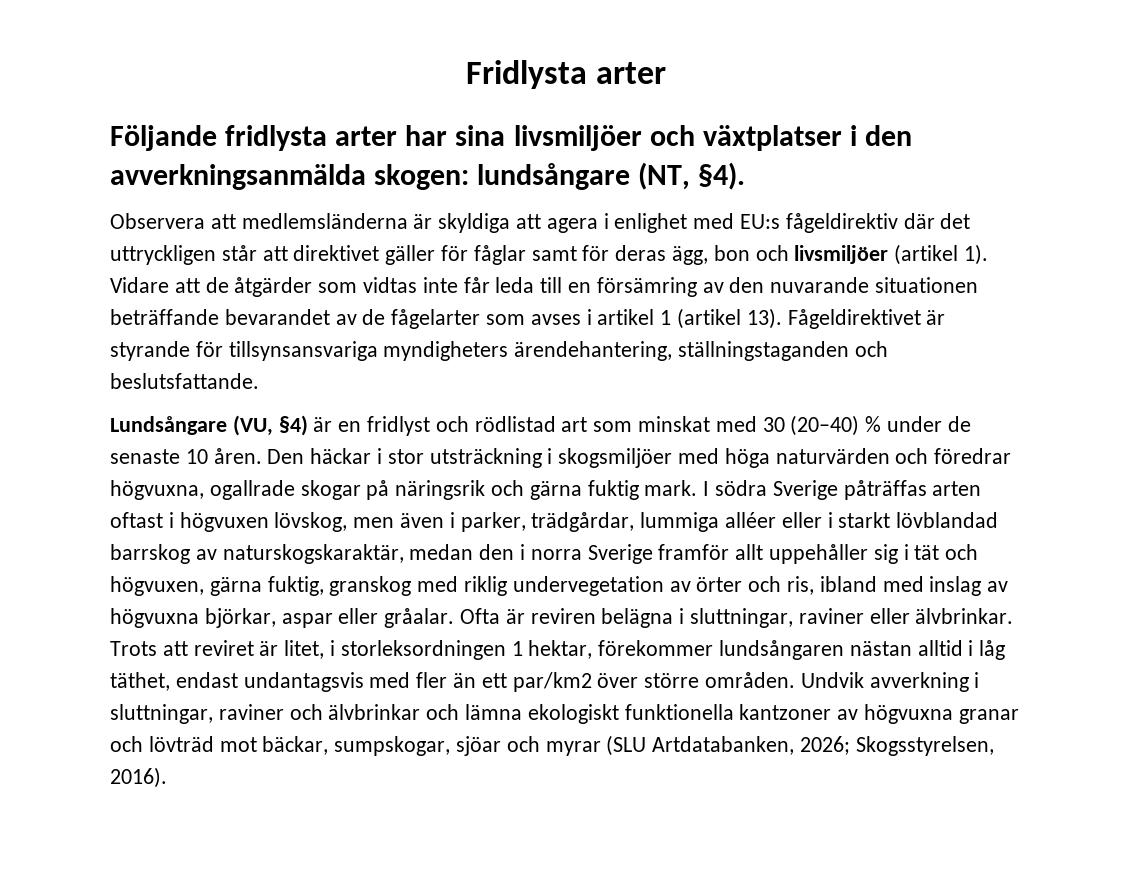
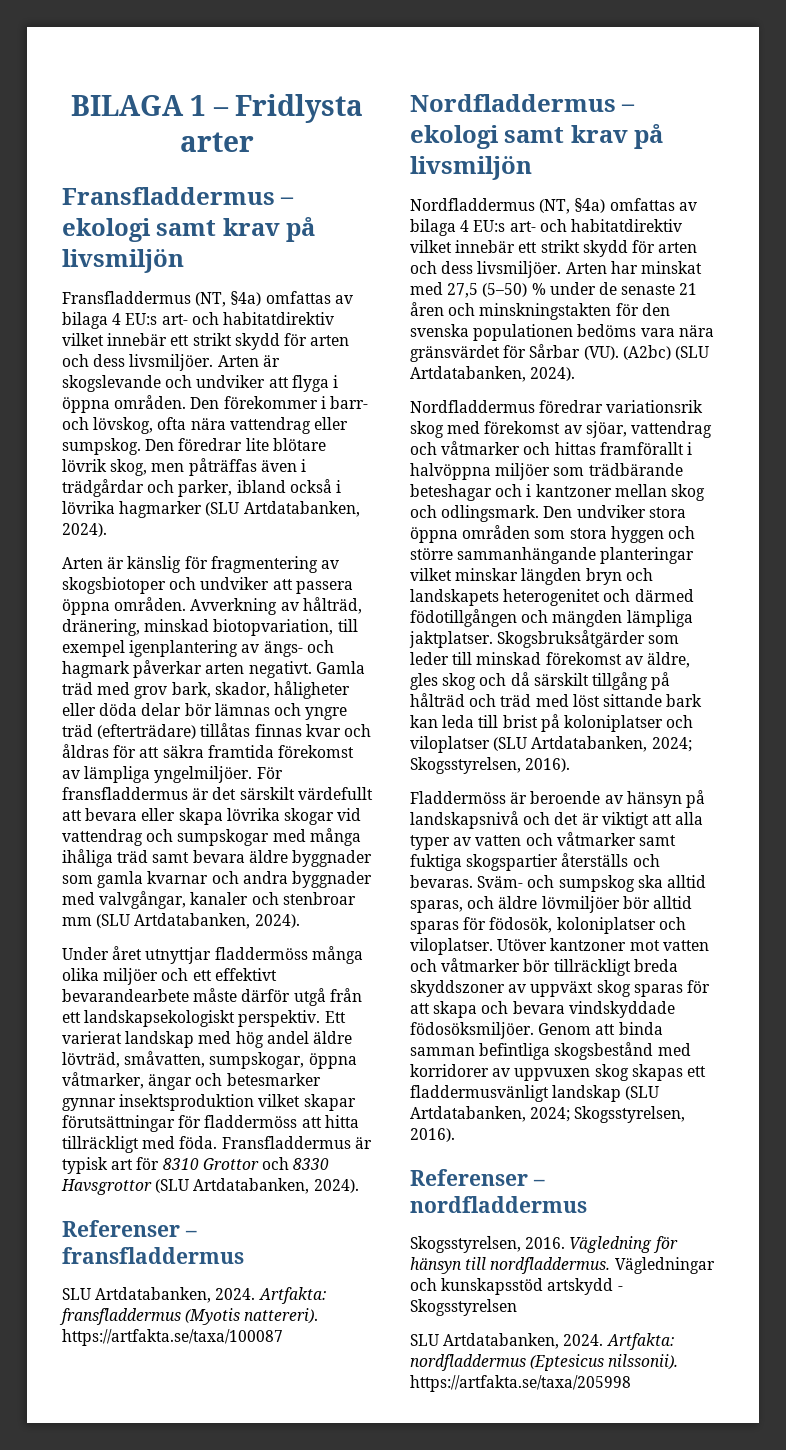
- Fridlysta arter
+ BILAGA 1 – Fridlysta arter
- Följande fridlysta arter har sina livsmiljöer och växtplatser i den avverkningsanmälda skogen: lundsångare (NT, §4).
- Observera att medlemsländerna är skyldiga att agera i enlighet med EU:s fågeldirektiv där det uttryckligen står att direktivet gäller för fåglar samt för deras ägg, bon och livsmiljöer (artikel 1). Vidare att de åtgärder som vidtas inte får leda till en försämring av den nuvarande situationen beträffande bevarandet av de fågelarter som avses i artikel 1 (artikel 13). Fågeldirektivet är styrande för tillsynsansvariga myndigheters ärendehantering, ställningstaganden och beslutsfattande.
- Lundsångare (VU, §4) är en fridlyst och rödlistad art som minskat med 30 (20–40) % under de senaste 10 åren. Den häckar i stor utsträckning i skogsmiljöer med höga naturvärden och föredrar högvuxna, ogallrade skogar på näringsrik och gärna fuktig mark. I södra Sverige påträffas arten oftast i högvuxen lövskog, men även i parker, trädgårdar, lummiga alléer eller i starkt lövblandad barrskog av naturskogskaraktär, medan den i norra Sverige framför allt uppehåller sig i tät och högvuxen, gärna fuktig, granskog med riklig undervegetation av örter och ris, ibland med inslag av högvuxna björkar, aspar eller gråalar. Ofta är reviren belägna i sluttningar, raviner eller älvbrinkar. Trots att reviret är litet, i storleksordningen 1 hektar, förekommer lundsångaren nästan alltid i låg täthet, endast undantagsvis med fler än ett par/km2 över större områden. Undvik avverkning i sluttningar, raviner och älvbrinkar och lämna ekologiskt funktionella kantzoner av högvuxna granar och lövträd mot bäckar, sumpskogar, sjöar och myrar (SLU Artdatabanken, 2026; Skogsstyrelsen, 2016).
+ Fransfladdermus – ekologi samt krav på livsmiljön
+ Fransfladdermus (NT, §4a) omfattas av bilaga 4 EU:s art- och habitatdirektiv vilket innebär ett strikt skydd för arten och dess livsmiljöer. Arten är skogslevande och undviker att flyga i öppna områden. Den förekommer i barr- och lövskog, ofta nära vattendrag eller sumpskog. Den föredrar lite blötare lövrik skog, men påträffas även i trädgårdar och parker, ibland också i lövrika hagmarker (SLU Artdatabanken, 2024).
+ Arten är känslig för fragmentering av skogsbiotoper och undviker att passera öppna områden. Avverkning av hålträd, dränering, minskad biotopvariation, till exempel igenplantering av ängs- och hagmark påverkar arten negativt. Gamla träd med grov bark, skador, håligheter eller döda delar bör lämnas och yngre träd (efterträdare) tillåtas finnas kvar och åldras för att säkra framtida förekomst av lämpliga yngelmiljöer. För fransfladdermus är det särskilt värdefullt att bevara eller skapa lövrika skogar vid vattendrag och sumpskogar med många ihåliga träd samt bevara äldre byggnader som gamla kvarnar och andra byggnader med valvgångar, kanaler och stenbroar mm (SLU Artdatabanken, 2024).
+ Under året utnyttjar fladdermöss många olika miljöer och ett effektivt bevarandearbete måste därför utgå från ett landskapsekologiskt perspektiv. Ett varierat landskap med hög andel äldre lövträd, småvatten, sumpskogar, öppna våtmarker, ängar och betesmarker gynnar insektsproduktion vilket skapar förutsättningar för fladdermöss att hitta tillräckligt med föda. Fransfladdermus är typisk art för 8310 Grottor och 8330 Havsgrottor (SLU Artdatabanken, 2024).
+ Referenser – fransfladdermus
+ SLU Artdatabanken, 2024. Artfakta: fransfladdermus (Myotis nattereri). https://artfakta.se/taxa/100087
+ Nordfladdermus – ekologi samt krav på livsmiljön
+ Nordfladdermus (NT, §4a) omfattas av bilaga 4 EU:s art- och habitatdirektiv vilket innebär ett strikt skydd för arten och dess livsmiljöer. Arten har minskat med 27,5 (5–50) % under de senaste 21 åren och minskningstakten för den svenska populationen bedöms vara nära gränsvärdet för Sårbar (VU). (A2bc) (SLU Artdatabanken, 2024).
+ Nordfladdermus föredrar variationsrik skog med förekomst av sjöar, vattendrag och våtmarker och hittas framförallt i halvöppna miljöer som trädbärande beteshagar och i kantzoner mellan skog och odlingsmark. Den undviker stora öppna områden som stora hyggen och större sammanhängande planteringar vilket minskar längden bryn och landskapets heterogenitet och därmed födotillgången och mängden lämpliga jaktplatser. Skogsbruksåtgärder som leder till minskad förekomst av äldre, gles skog och då särskilt tillgång på hålträd och träd med löst sittande bark kan leda till brist på koloniplatser och viloplatser (SLU Artdatabanken, 2024; Skogsstyrelsen, 2016).
+ Fladdermöss är beroende av hänsyn på landskapsnivå och det är viktigt att alla typer av vatten och våtmarker samt fuktiga skogspartier återställs och bevaras. Sväm- och sumpskog ska alltid sparas, och äldre lövmiljöer bör alltid sparas för födosök, koloniplatser och viloplatser. Utöver kantzoner mot vatten och våtmarker bör tillräckligt breda skyddszoner av uppväxt skog sparas för att skapa och bevara vindskyddade födosöksmiljöer. Genom att binda samman befintliga skogsbestånd med korridorer av uppvuxen skog skapas ett fladdermusvänligt landskap (SLU Artdatabanken, 2024; Skogsstyrelsen, 2016).
+ Referenser – nordfladdermus
+ Skogsstyrelsen, 2016. Vägledning för hänsyn till nordfladdermus. Vägledningar och kunskapsstöd artskydd - Skogsstyrelsen
+ SLU Artdatabanken, 2024. Artfakta: nordfladdermus (Eptesicus nilssonii). https://artfakta.se/taxa/205998

